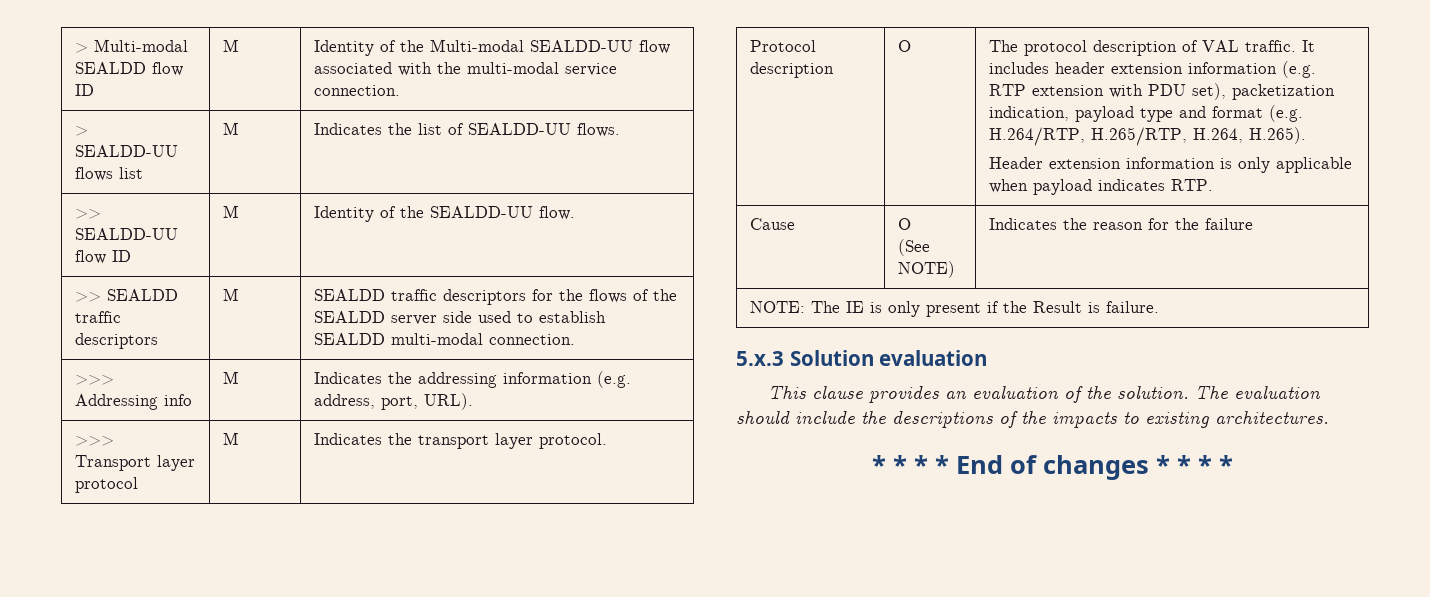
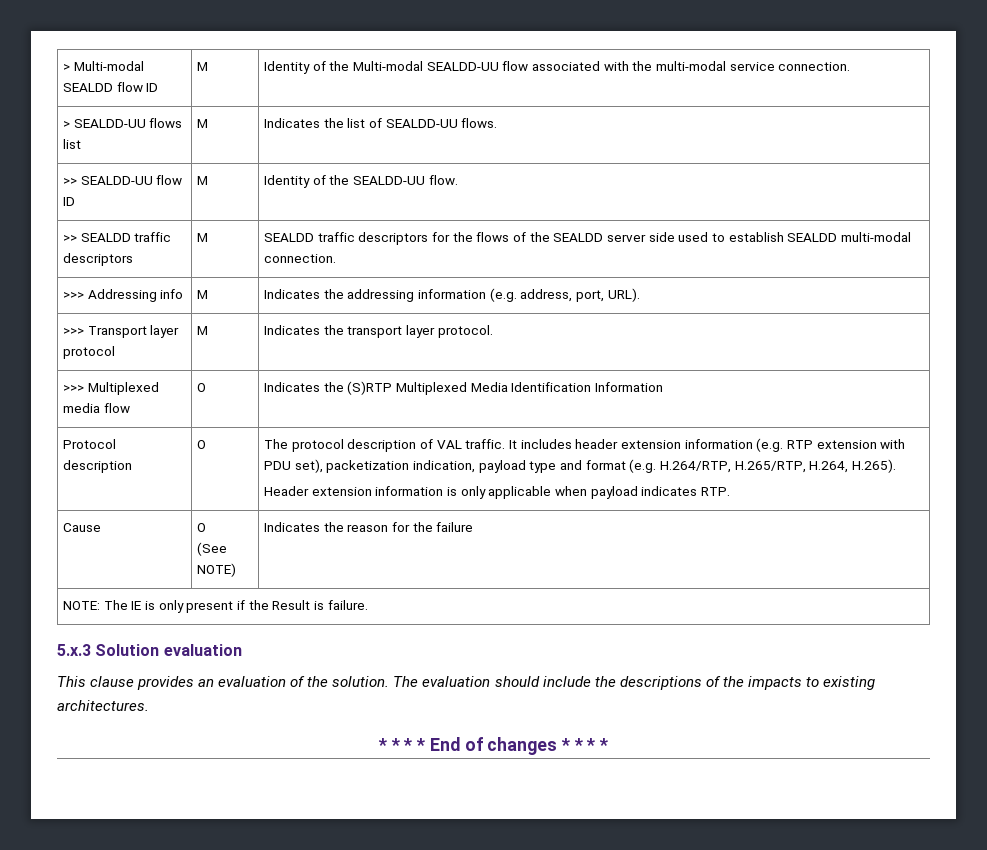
+ >>> Multiplexed media flow | O | Indicates the (S)RTP Multiplexed Media Identification Information

